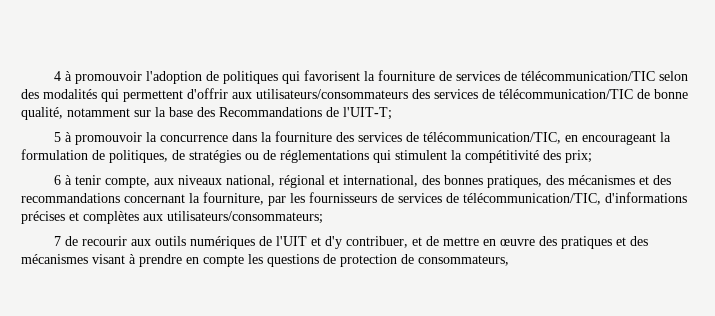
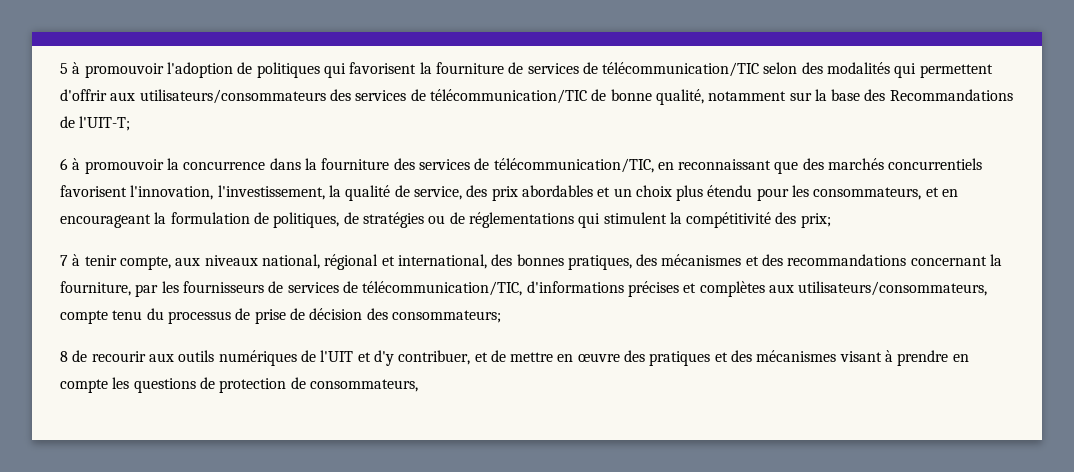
- 4 à promouvoir l'adoption de politiques qui favorisent la fourniture de services de télécommunication/TIC selon des modalités qui permettent d'offrir aux utilisateurs/consommateurs des services de télécommunication/TIC de bonne qualité, notamment sur la base des Recommandations de l'UIT-T;
+ 5 à promouvoir l'adoption de politiques qui favorisent la fourniture de services de télécommunication/TIC selon des modalités qui permettent d'offrir aux utilisateurs/consommateurs des services de télécommunication/TIC de bonne qualité, notamment sur la base des Recommandations de l'UIT-T;
- 5 à promouvoir la concurrence dans la fourniture des services de télécommunication/TIC, en encourageant la formulation de politiques, de stratégies ou de réglementations qui stimulent la compétitivité des prix;
+ 6 à promouvoir la concurrence dans la fourniture des services de télécommunication/TIC, en reconnaissant que des marchés concurrentiels favorisent l'innovation, l'investissement, la qualité de service, des prix abordables et un choix plus étendu pour les consommateurs, et en encourageant la formulation de politiques, de stratégies ou de réglementations qui stimulent la compétitivité des prix;
- 6 à tenir compte, aux niveaux national, régional et international, des bonnes pratiques, des mécanismes et des recommandations concernant la fourniture, par les fournisseurs de services de télécommunication/TIC, d'informations précises et complètes aux utilisateurs/consommateurs;
- 7 de recourir aux outils numériques de l'UIT et d'y contribuer, et de mettre en œuvre des pratiques et des mécanismes visant à prendre en compte les questions de protection de consommateurs,
+ 7 à tenir compte, aux niveaux national, régional et international, des bonnes pratiques, des mécanismes et des recommandations concernant la fourniture, par les fournisseurs de services de télécommunication/TIC, d'informations précises et complètes aux utilisateurs/consommateurs, compte tenu du processus de prise de décision des consommateurs;
+ 8 de recourir aux outils numériques de l'UIT et d'y contribuer, et de mettre en œuvre des pratiques et des mécanismes visant à prendre en compte les questions de protection de consommateurs,

